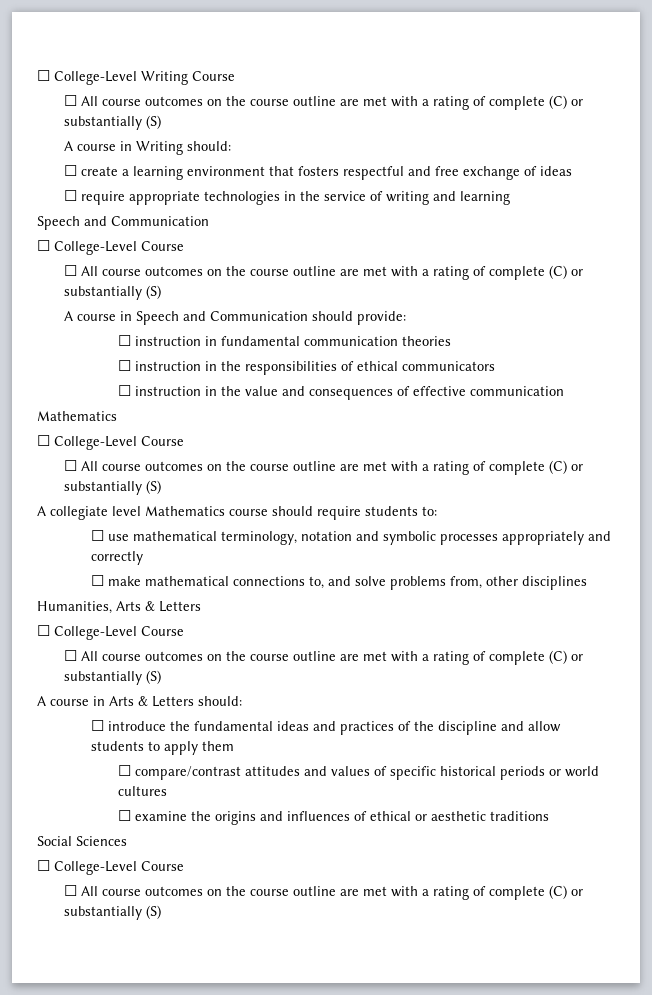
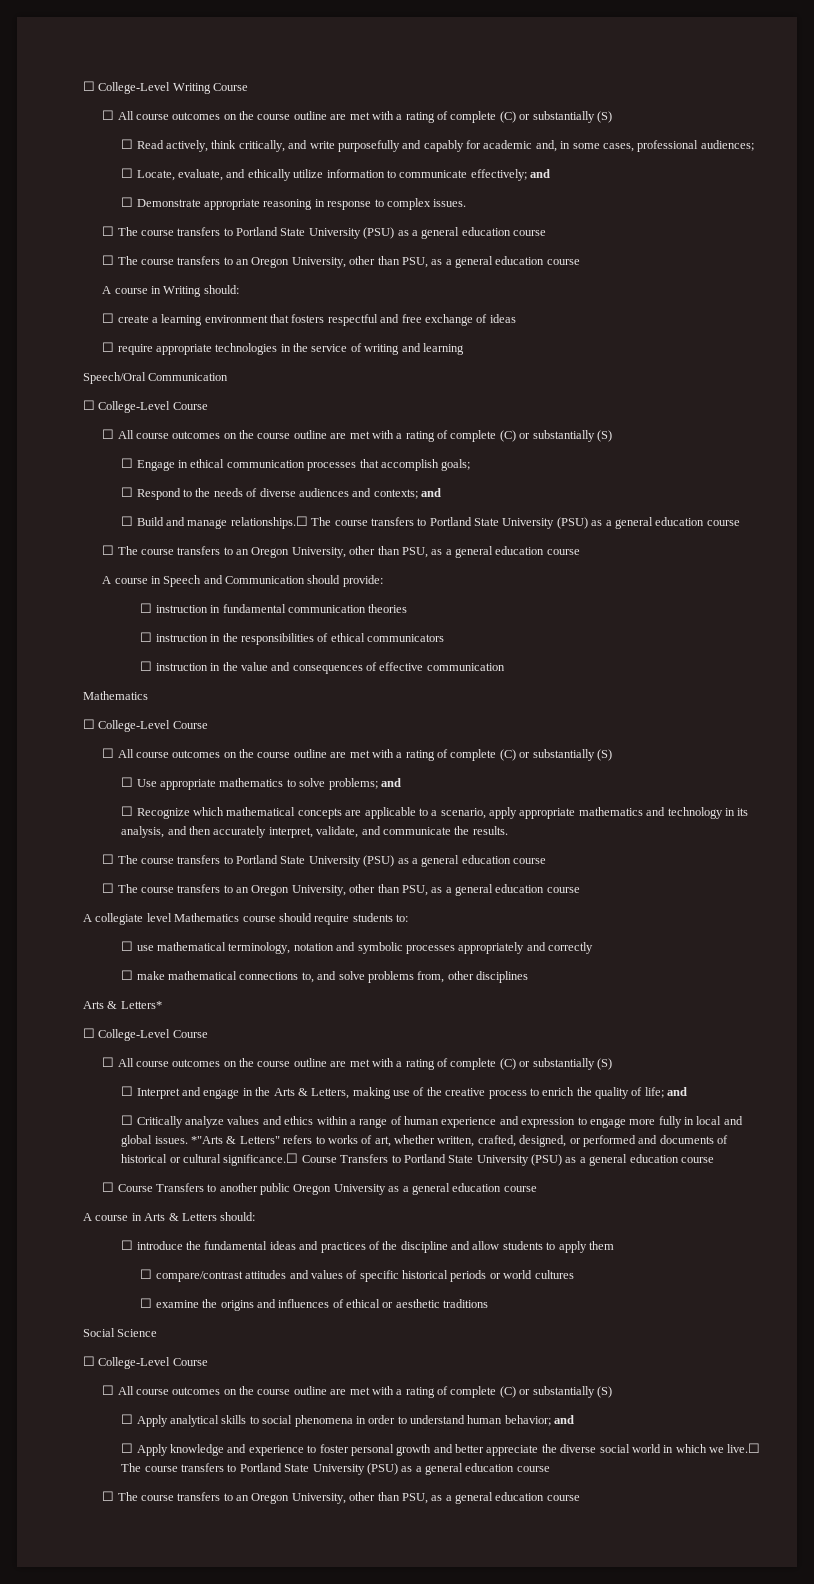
+ ☐ Read actively, think critically, and write purposefully and capably for academic and, in some cases, professional audiences;
+ ☐ Locate, evaluate, and ethically utilize information to communicate effectively; and
+ ☐ Demonstrate appropriate reasoning in response to complex issues.
+ ☐ The course transfers to Portland State University (PSU) as a general education course
+ ☐ The course transfers to an Oregon University, other than PSU, as a general education course
  ☐ require appropriate technologies in the service of writing and learning
- Speech and Communication
+ Speech/Oral Communication
+ ☐ Engage in ethical communication processes that accomplish goals;
+ ☐ Respond to the needs of diverse audiences and contexts; and
+ ☐ Build and manage relationships.☐ The course transfers to Portland State University (PSU) as a general education course
+ ☐ The course transfers to an Oregon University, other than PSU, as a general education course
+ ☐ Use appropriate mathematics to solve problems; and
+ ☐ Recognize which mathematical concepts are applicable to a scenario, apply appropriate mathematics and technology in its analysis, and then accurately interpret, validate, and communicate the results.
+ ☐ The course transfers to Portland State University (PSU) as a general education course
+ ☐ The course transfers to an Oregon University, other than PSU, as a general education course
- Humanities, Arts & Letters
+ Arts & Letters*
+ ☐ Interpret and engage in the Arts & Letters, making use of the creative process to enrich the quality of life; and
+ ☐ Critically analyze values and ethics within a range of human experience and expression to engage more fully in local and global issues. *"Arts & Letters" refers to works of art, whether written, crafted, designed, or performed and documents of historical or cultural significance.☐ Course Transfers to Portland State University (PSU) as a general education course
+ ☐ Course Transfers to another public Oregon University as a general education course
- Social Sciences
+ Social Science
+ ☐ Apply analytical skills to social phenomena in order to understand human behavior; and
+ ☐ Apply knowledge and experience to foster personal growth and better appreciate the diverse social world in which we live.☐ The course transfers to Portland State University (PSU) as a general education course
+ ☐ The course transfers to an Oregon University, other than PSU, as a general education course

